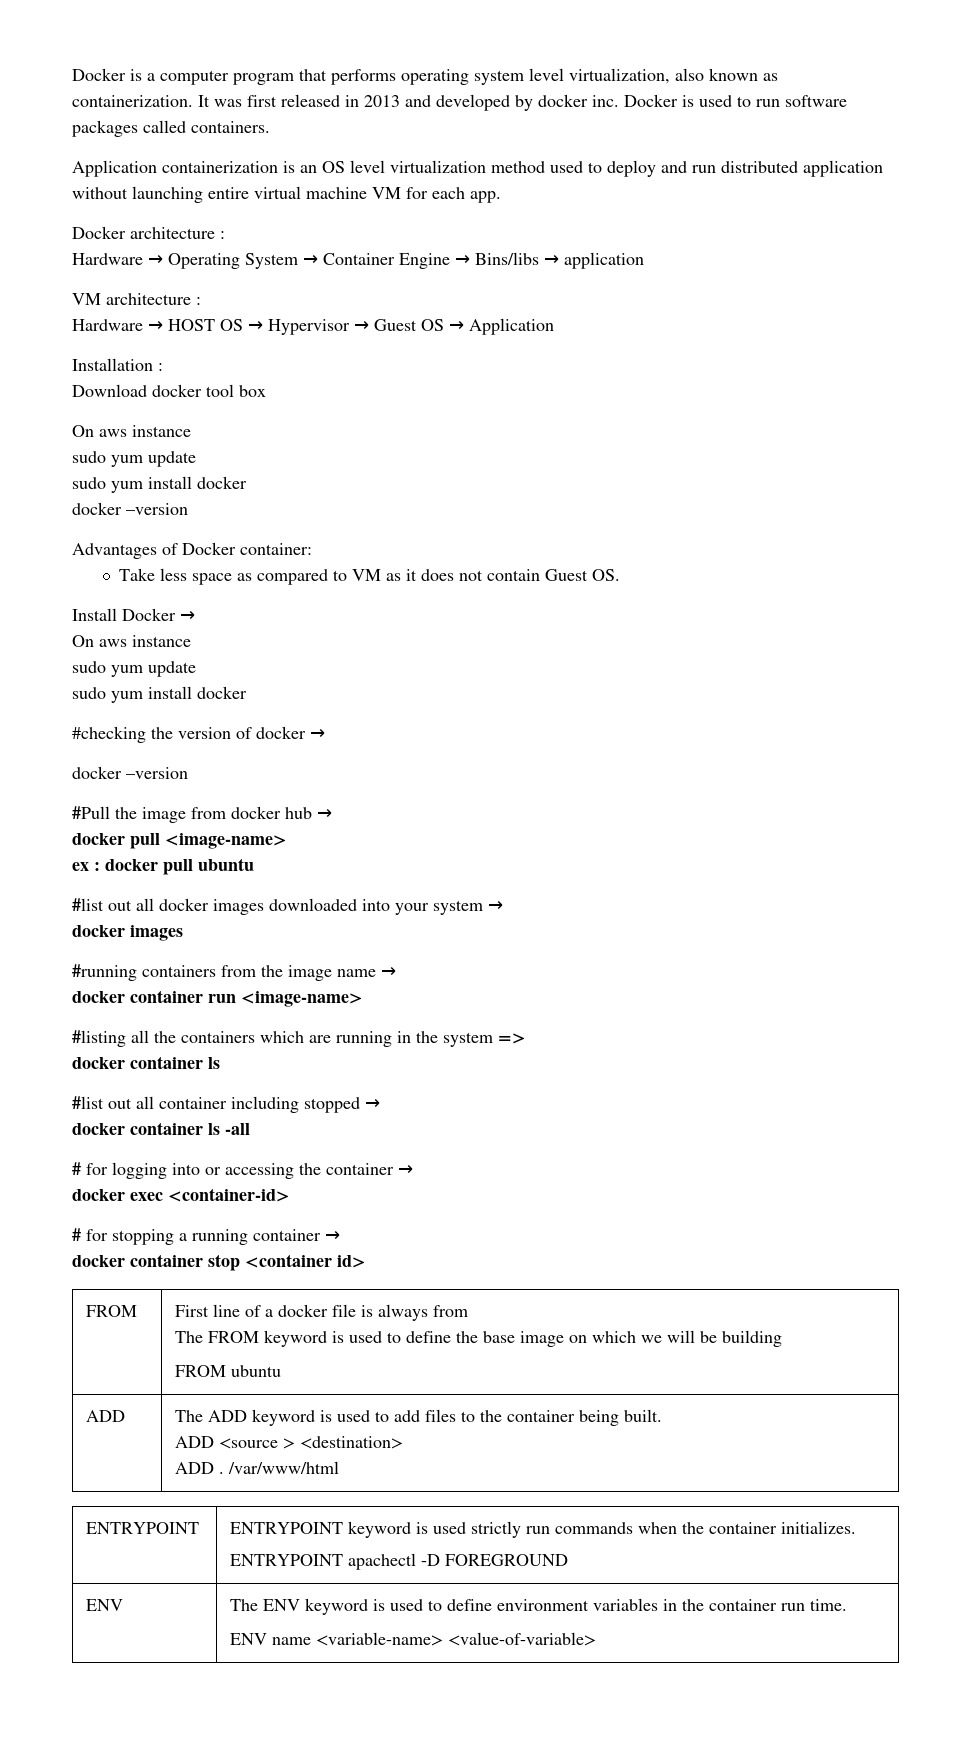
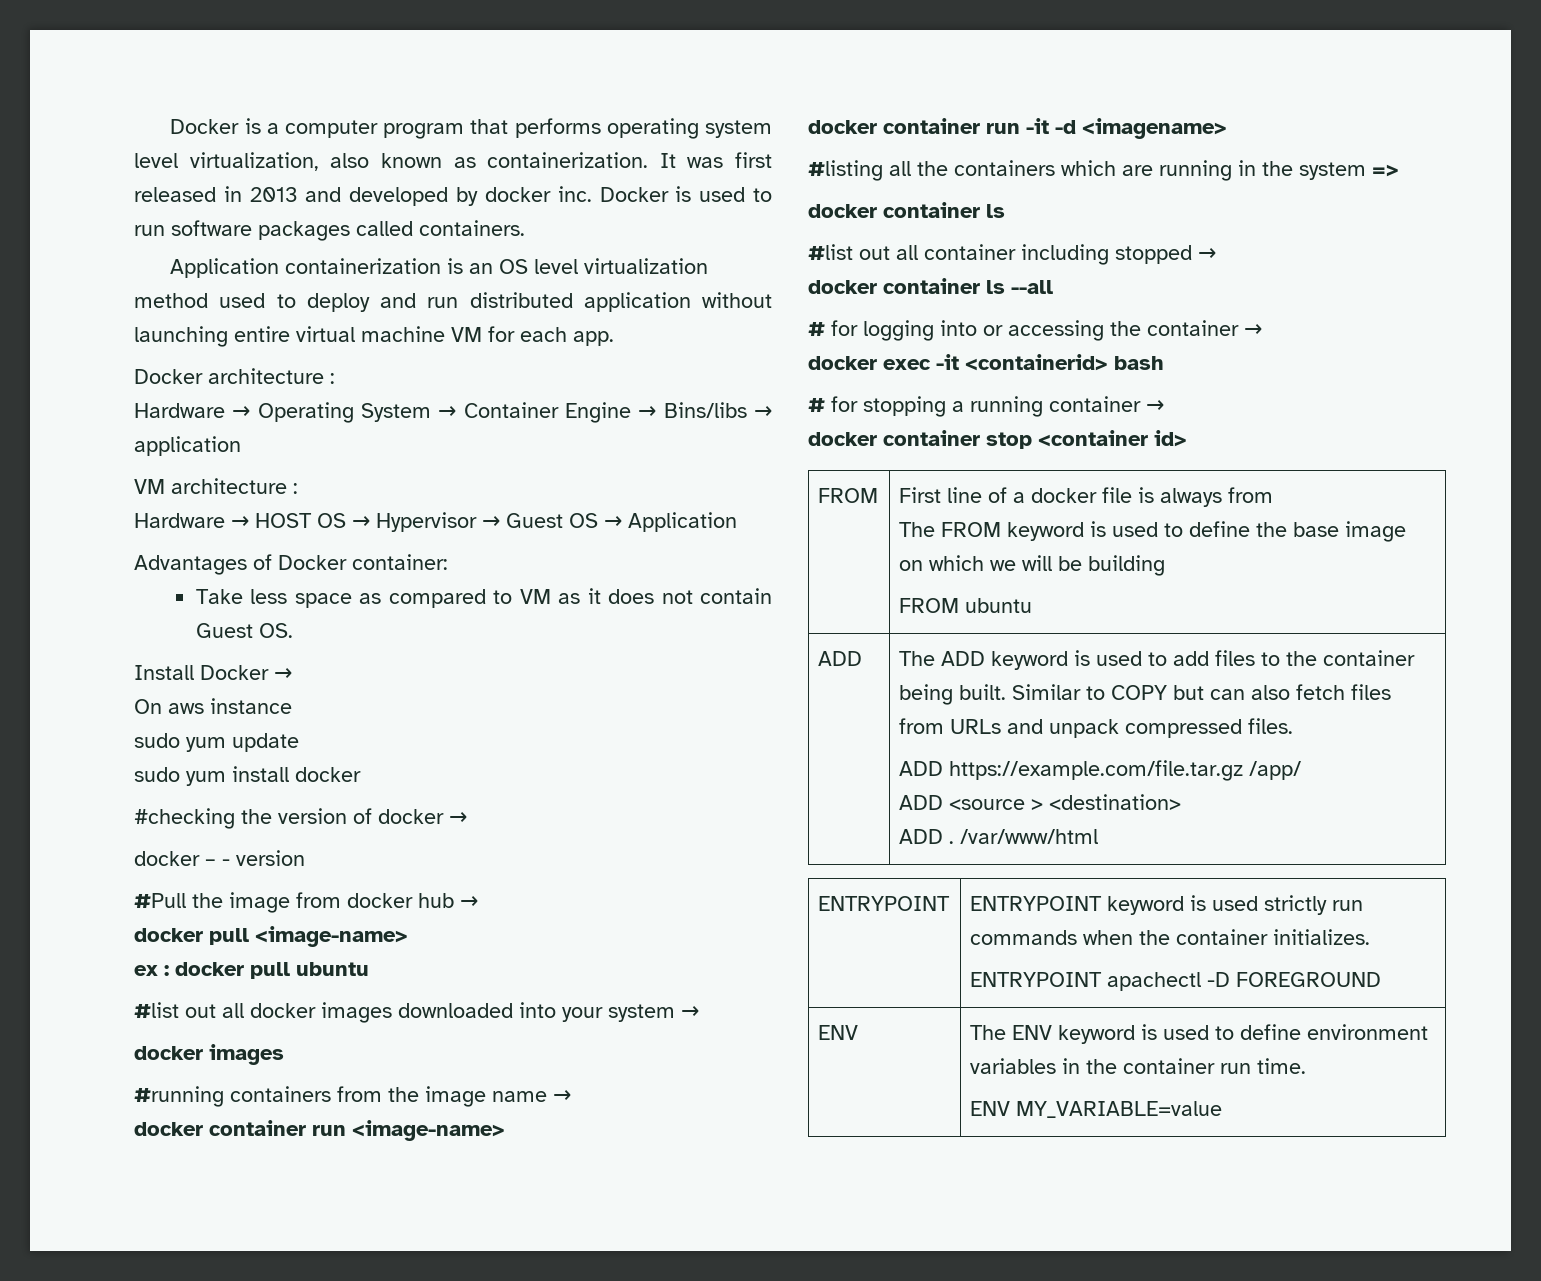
- Installation :
- Download docker tool box
- On aws instance
- sudo yum update
- sudo yum install docker
- docker –version
  #checking the version of docker →
- docker –version
+ docker – - version
+ docker container run -it -d <imagename>
- docker container ls -all
+ docker container ls --all
- docker exec <container-id>
+ docker exec -it <containerid> bash
- ADD | The ADD keyword is used to add files to the container being built.
+ ADD | The ADD keyword is used to add files to the container being built. Similar to COPY but can also fetch files from URLs and unpack compressed files.
+ ADD https://example.com/file.tar.gz /app/
  ENV | The ENV keyword is used to define environment variables in the container run time.
- ENV name <variable-name> <value-of-variable>
+ ENV MY_VARIABLE=value

